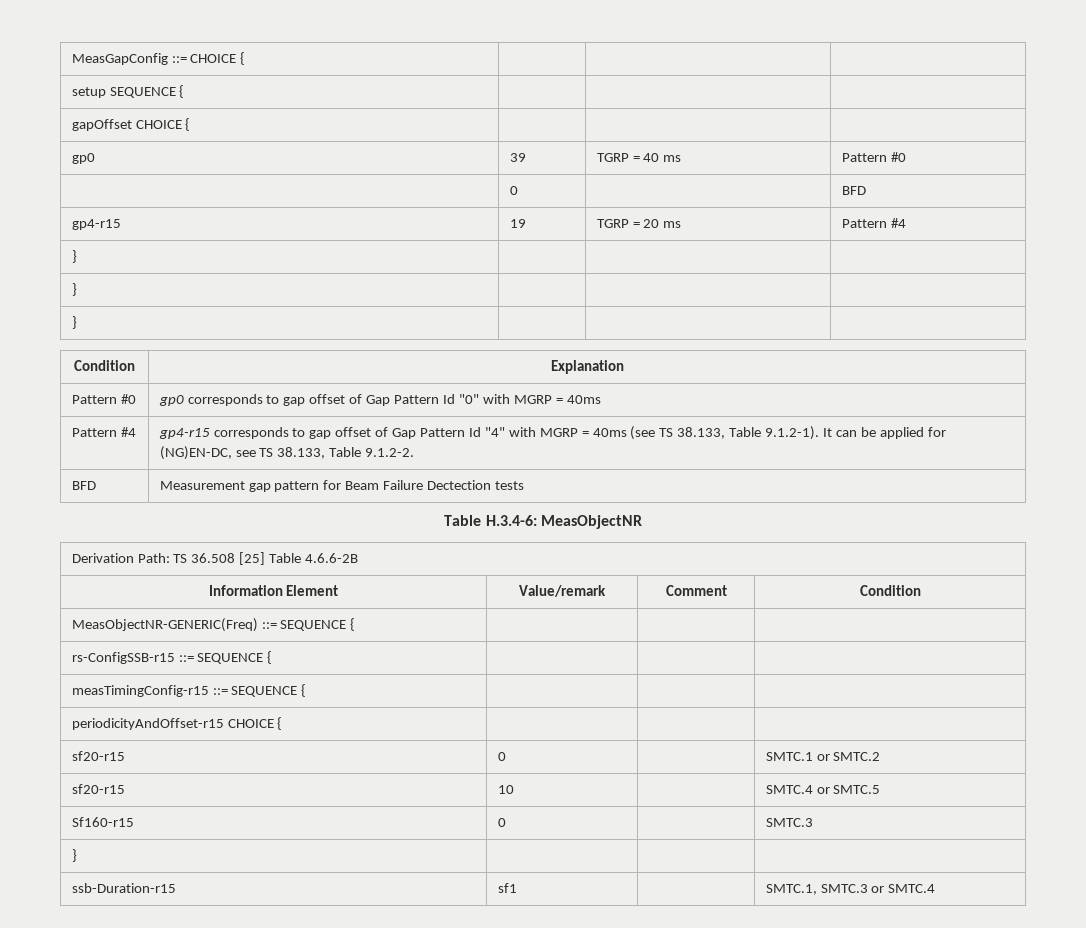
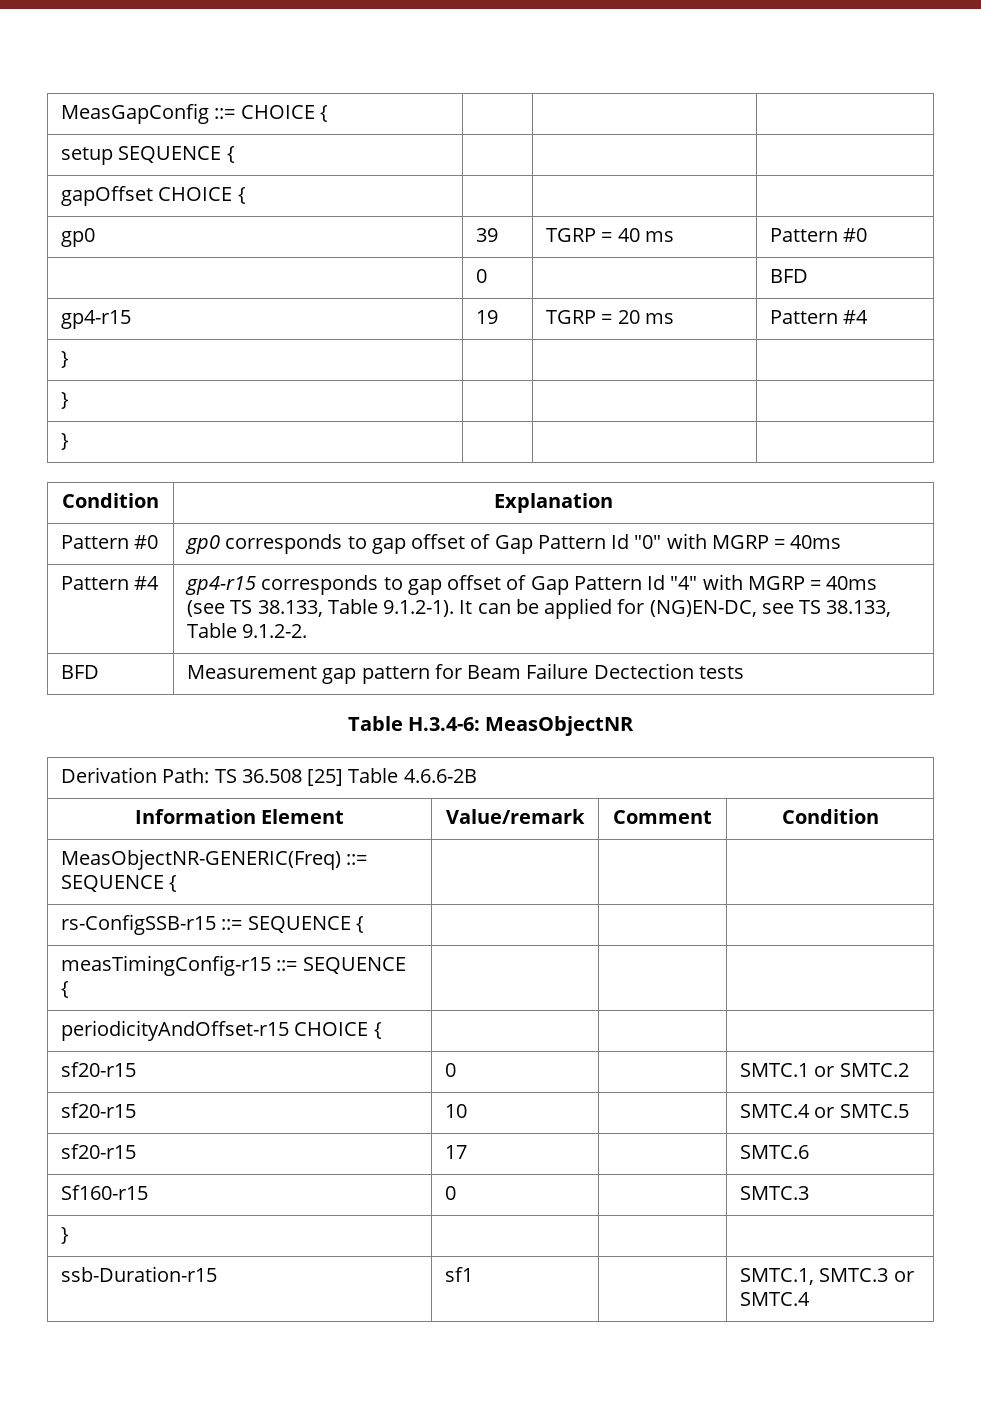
+ sf20-r15 | 17 | | SMTC.6

